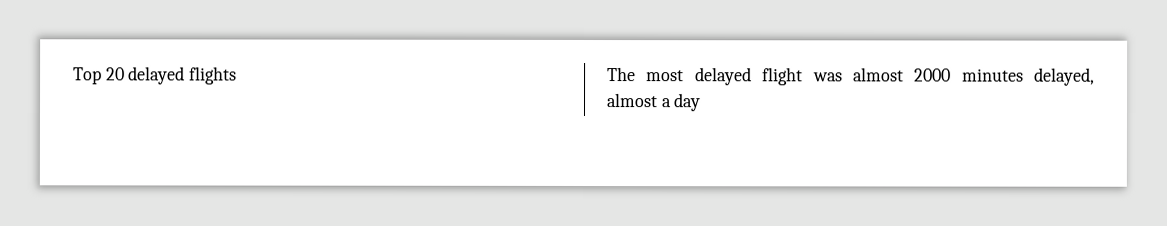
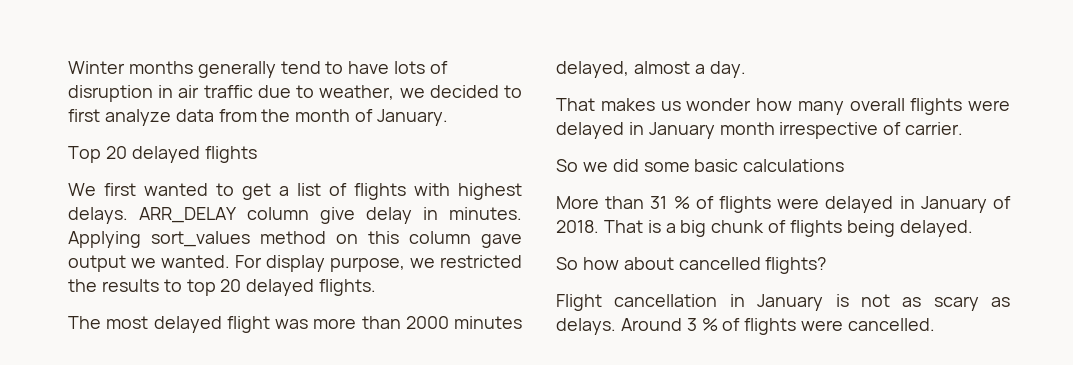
+ Winter months generally tend to have lots of disruption in air traffic due to weather, we decided to first analyze data from the month of January.
  Top 20 delayed flights
+ We first wanted to get a list of flights with highest delays. ARR_DELAY column give delay in minutes. Applying sort_values method on this column gave output we wanted. For display purpose, we restricted the results to top 20 delayed flights.
- The most delayed flight was almost 2000 minutes delayed, almost a day
+ The most delayed flight was more than 2000 minutes delayed, almost a day.
+ That makes us wonder how many overall flights were delayed in January month irrespective of carrier.
+ So we did some basic calculations
+ More than 31 % of flights were delayed in January of 2018. That is a big chunk of flights being delayed.
+ So how about cancelled flights?
+ Flight cancellation in January is not as scary as delays. Around 3 % of flights were cancelled.

